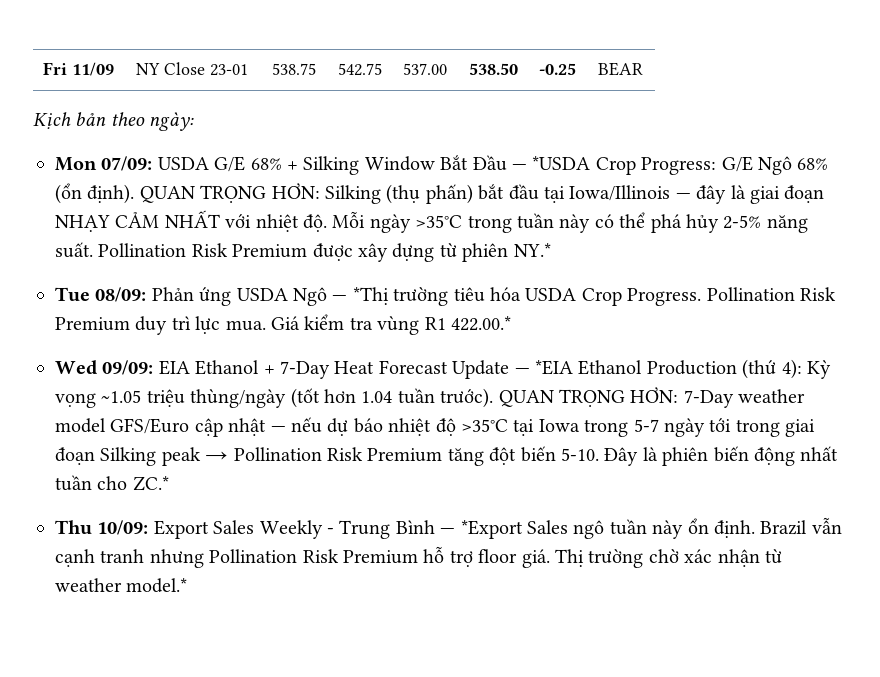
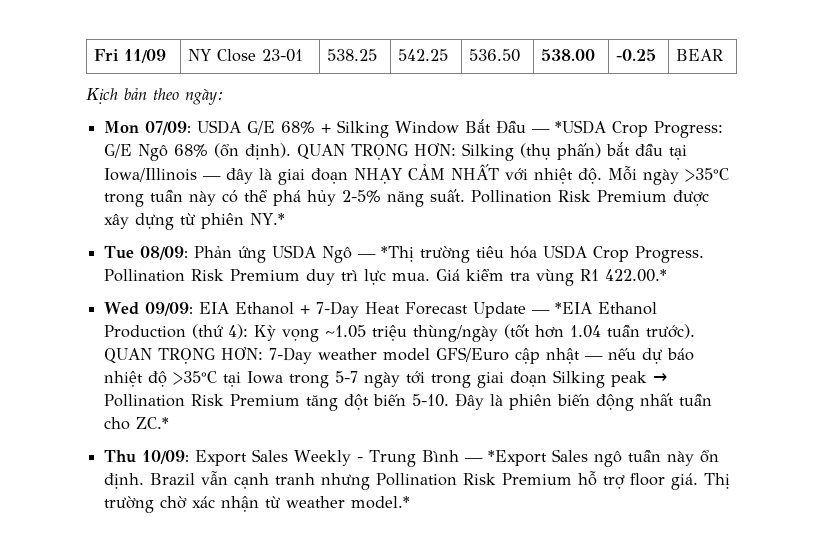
- Fri 11/09 | NY Close 23-01 | 538.75 | 542.75 | 537.00 | 538.50 | -0.25 | BEAR
+ Fri 11/09 | NY Close 23-01 | 538.25 | 542.25 | 536.50 | 538.00 | -0.25 | BEAR

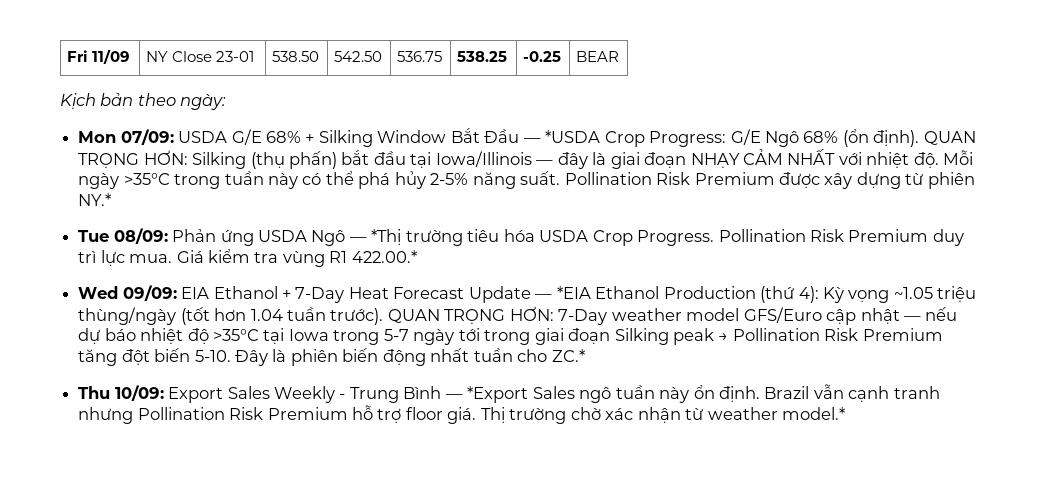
- Fri 11/09 | NY Close 23-01 | 538.25 | 542.25 | 536.50 | 538.00 | -0.25 | BEAR
+ Fri 11/09 | NY Close 23-01 | 538.50 | 542.50 | 536.75 | 538.25 | -0.25 | BEAR

